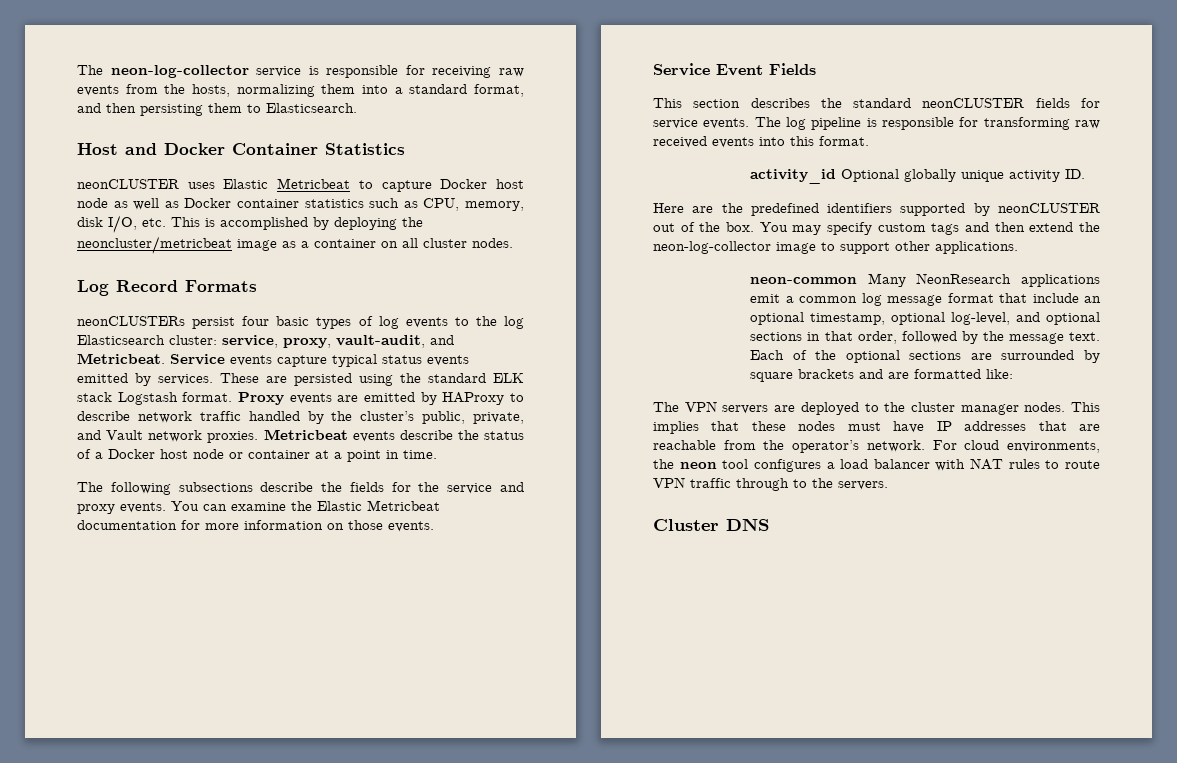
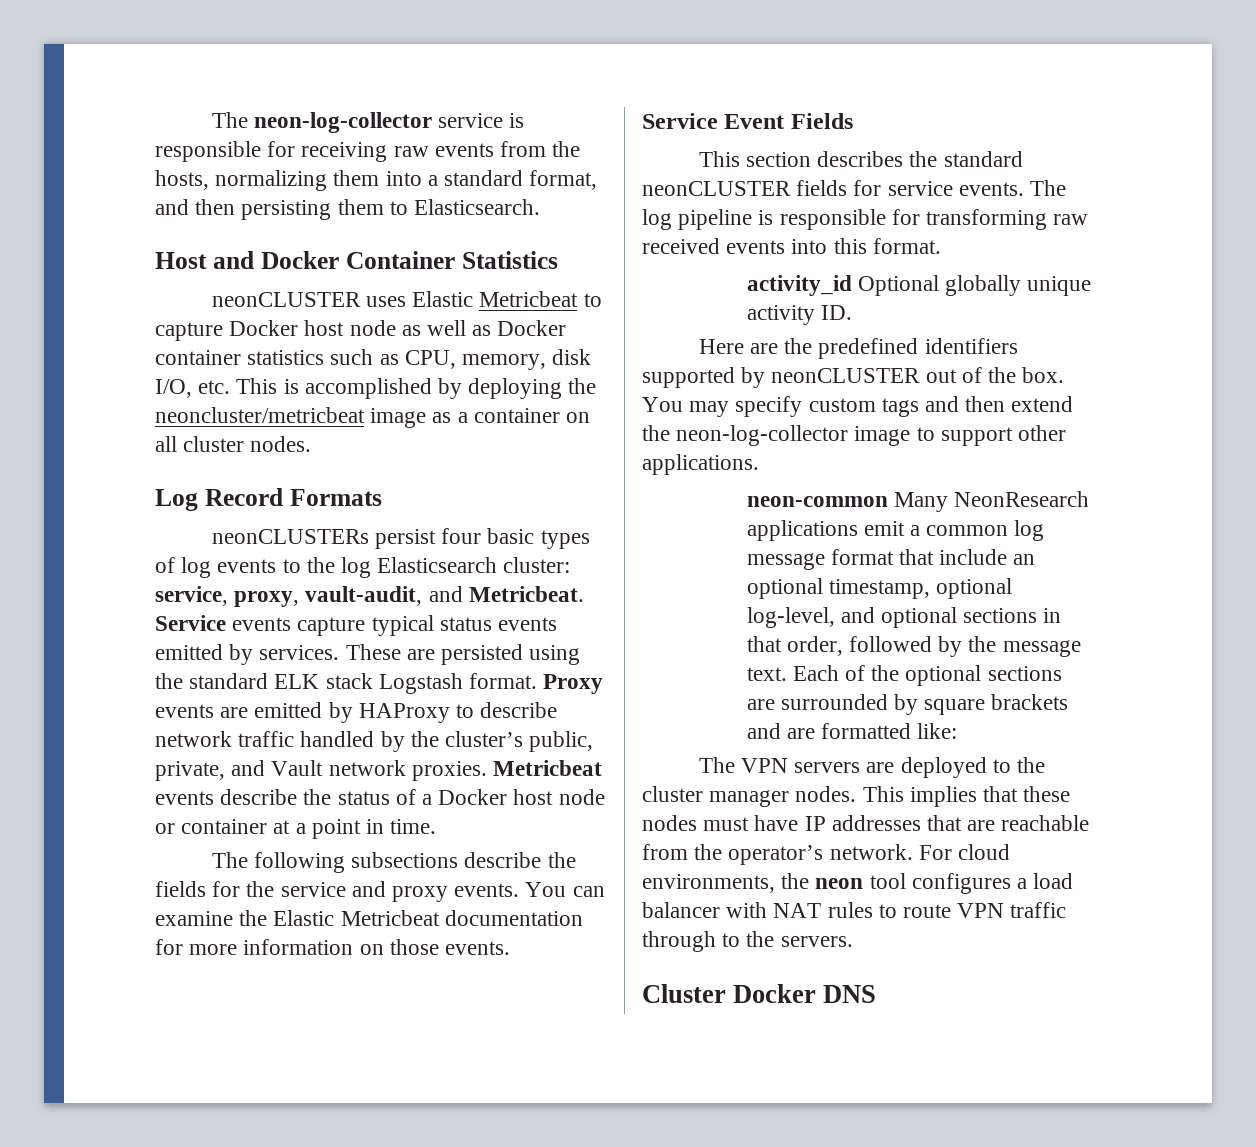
- Cluster DNS
+ Cluster Docker DNS

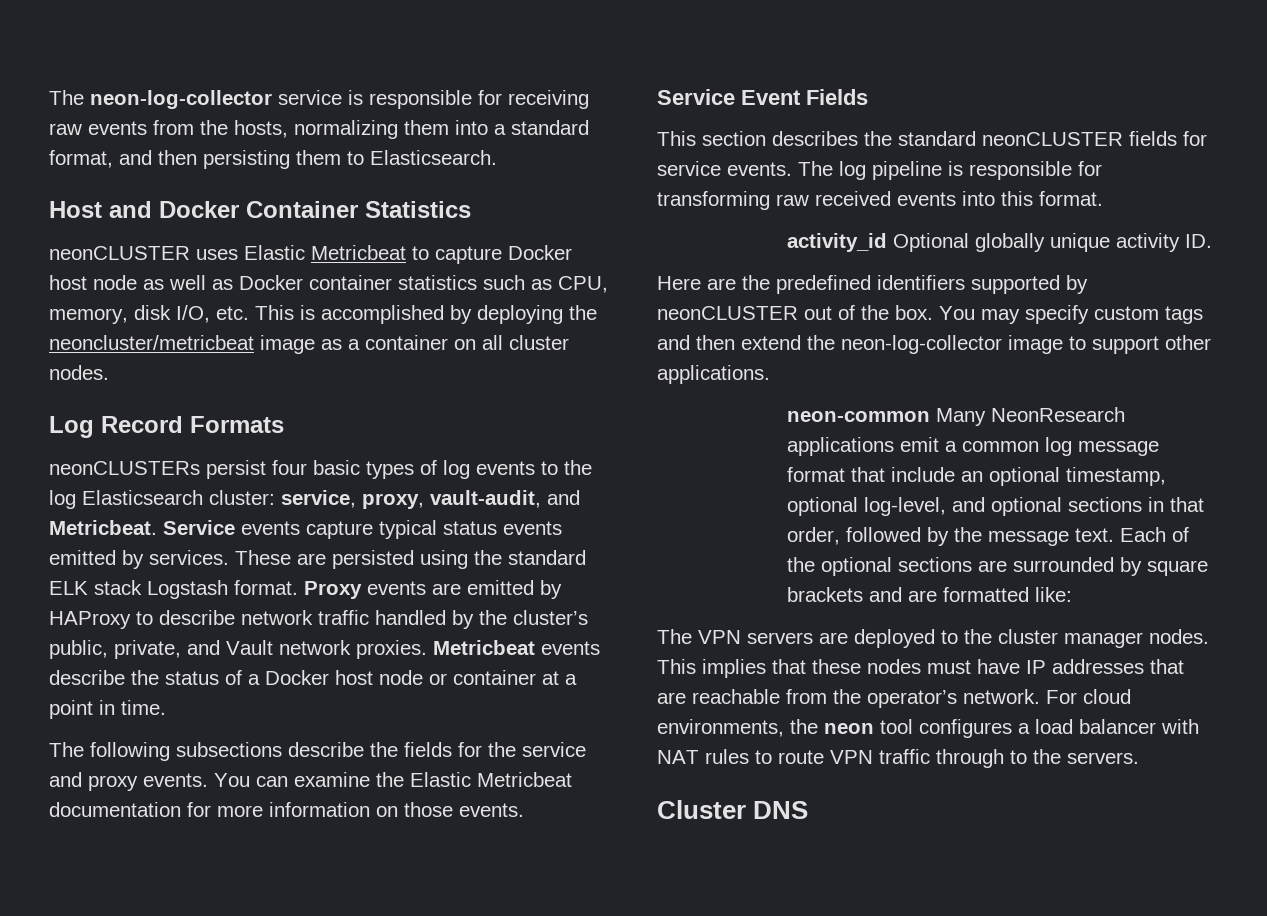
- Cluster Docker DNS
+ Cluster DNS

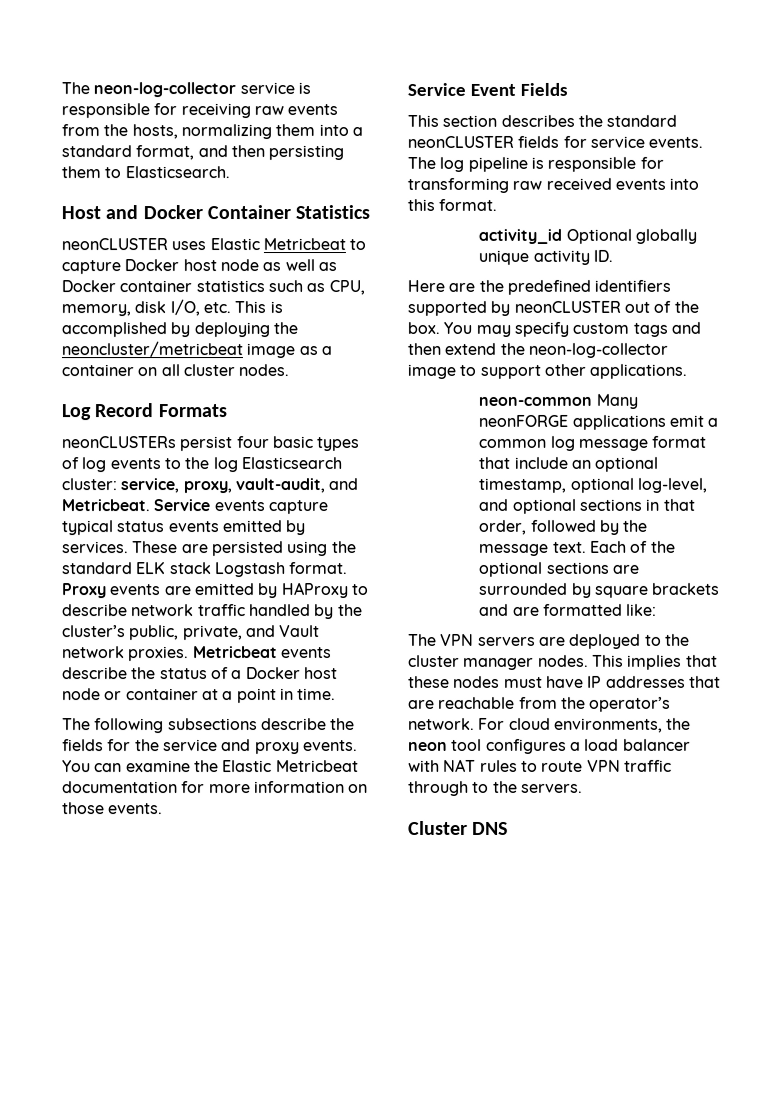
- neon-common Many NeonResearch applications emit a common log message format that include an optional timestamp, optional log-level, and optional sections in that order, followed by the message text.
+ neon-common Many neonFORGE applications emit a common log message format that include an optional timestamp, optional log-level, and optional sections in that order, followed by the message text.

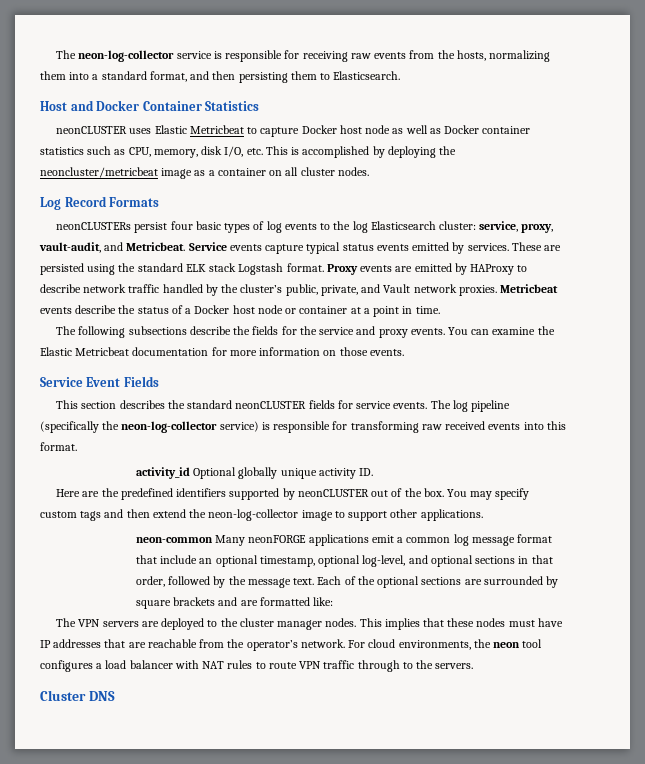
- The log pipeline is responsible for transforming raw received events into this format.
+ The log pipeline (specifically the neon-log-collector service) is responsible for transforming raw received events into this format.

